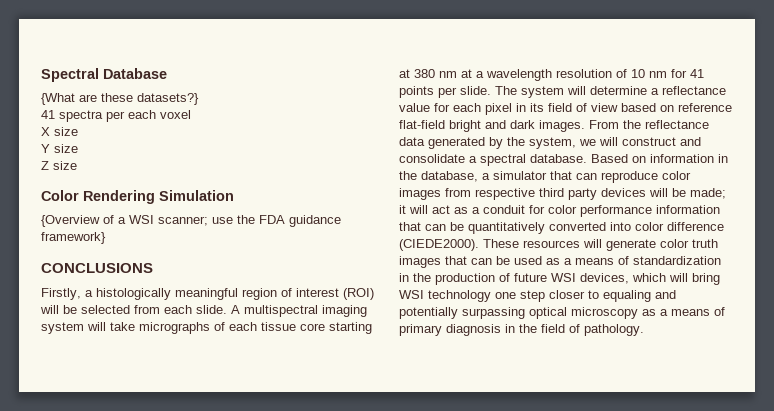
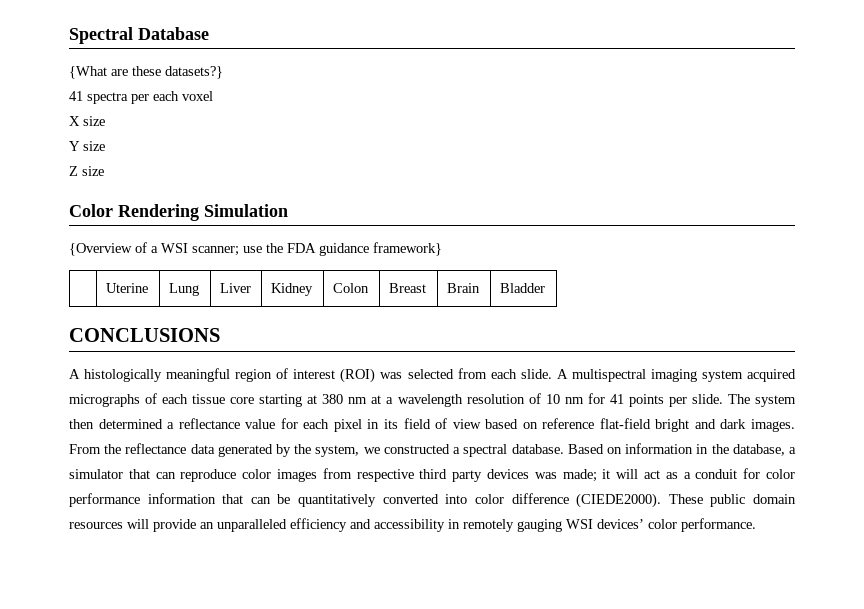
+ | Uterine | Lung | Liver | Kidney | Colon | Breast | Brain | Bladder
- Firstly, a histologically meaningful region of interest (ROI) will be selected from each slide.
+ A histologically meaningful region of interest (ROI) was selected from each slide.
- A multispectral imaging system will take micrographs of each tissue core starting at 380 nm at a wavelength resolution of 10 nm for 41 points per slide.
+ A multispectral imaging system acquired micrographs of each tissue core starting at 380 nm at a wavelength resolution of 10 nm for 41 points per slide.
- The system will determine a reflectance value for each pixel in its field of view based on reference flat-field bright and dark images.
+ The system then determined a reflectance value for each pixel in its field of view based on reference flat-field bright and dark images.
- From the reflectance data generated by the system, we will construct and consolidate a spectral database.
+ From the reflectance data generated by the system, we constructed a spectral database.
- Based on information in the database, a simulator that can reproduce color images from respective third party devices will be made; it will act as a conduit for color performance information that can be quantitatively converted into color difference (CIEDE2000).
+ Based on information in the database, a simulator that can reproduce color images from respective third party devices was made; it will act as a conduit for color performance information that can be quantitatively converted into color difference (CIEDE2000).
- These resources will generate color truth images that can be used as a means of standardization in the production of future WSI devices, which will bring WSI technology one step closer to equaling and potentially surpassing optical microscopy as a means of primary diagnosis in the field of pathology.
+ These public domain resources will provide an unparalleled efficiency and accessibility in remotely gauging WSI devices’ color performance.

